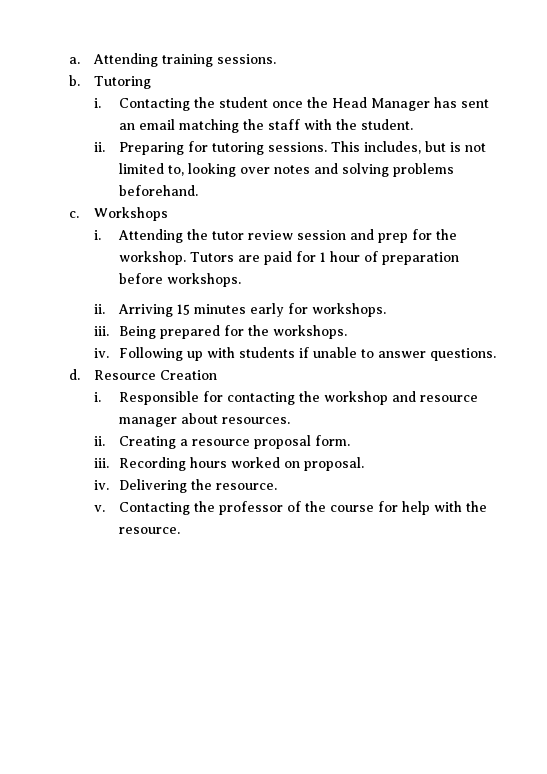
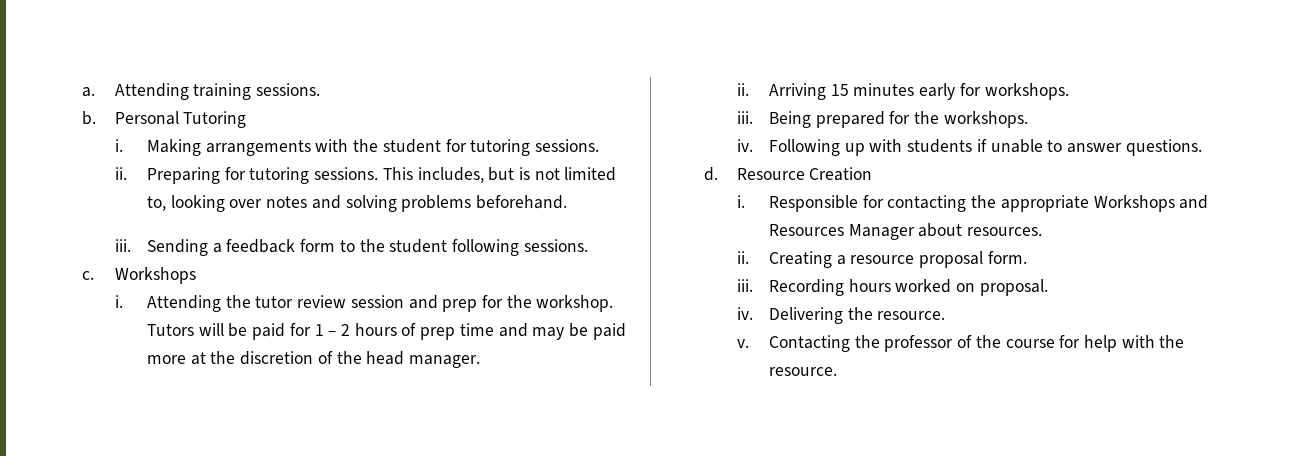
- Tutoring
+ Personal Tutoring
- Contacting the student once the Head Manager has sent an email matching the staff with the student.
+ Making arrangements with the student for tutoring sessions.
+ iii. Sending a feedback form to the student following sessions.
- Tutors are paid for 1 hour of preparation before workshops.
+ Tutors will be paid for 1 – 2 hours of prep time and may be paid more at the discretion of the head manager.
- Responsible for contacting the workshop and resource manager about resources.
+ Responsible for contacting the appropriate Workshops and Resources Manager about resources.

